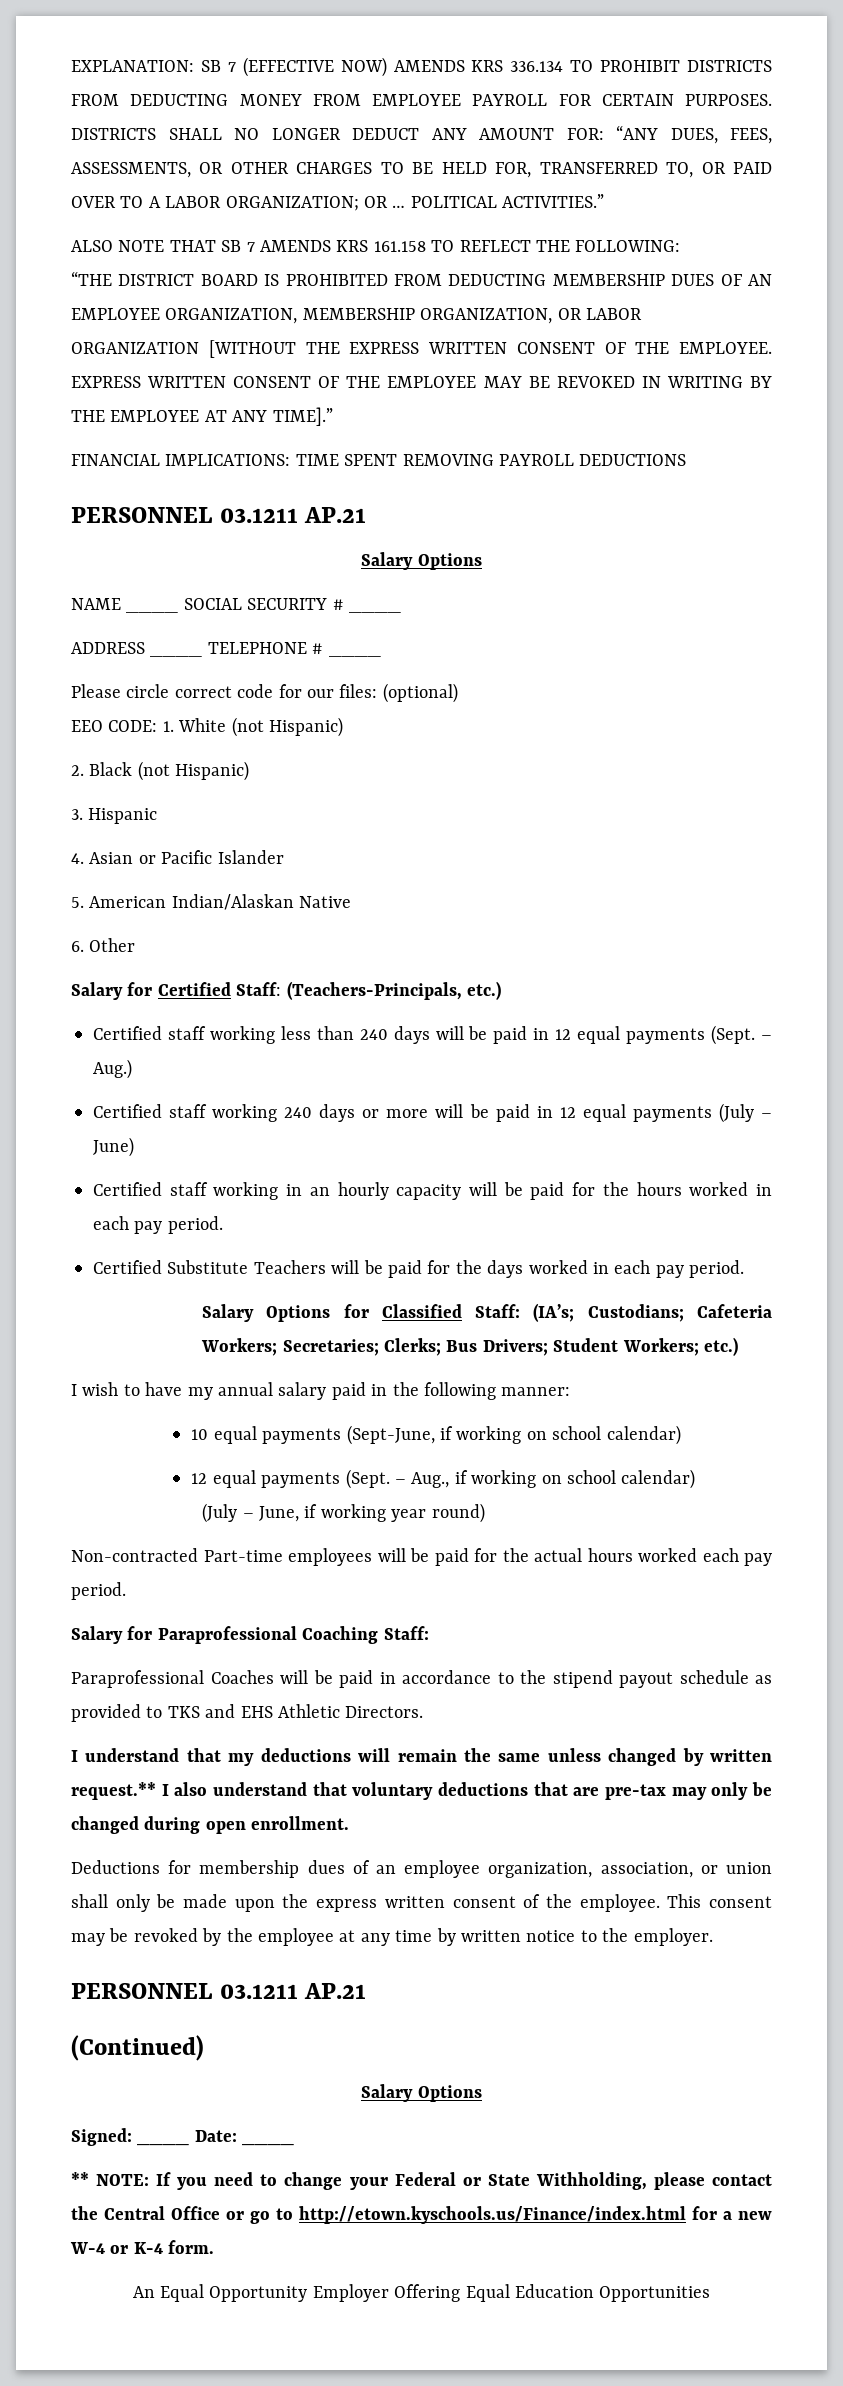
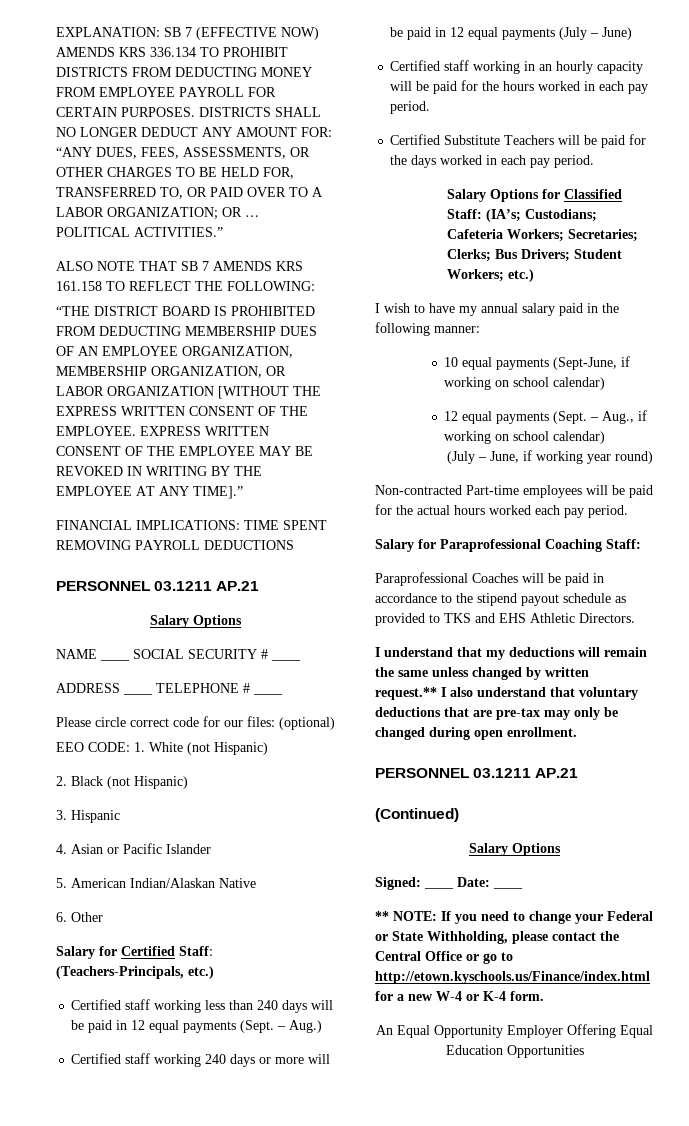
- Deductions for membership dues of an employee organization, association, or union shall only be made upon the express written consent of the employee. This consent may be revoked by the employee at any time by written notice to the employer.

